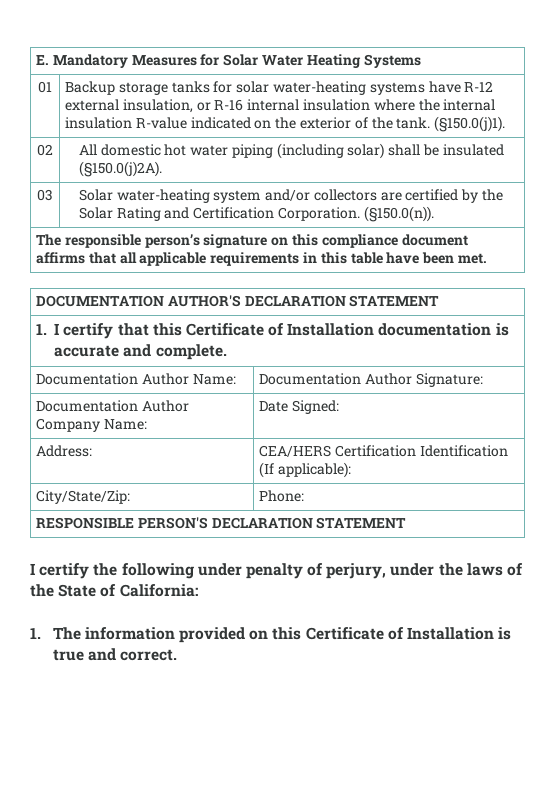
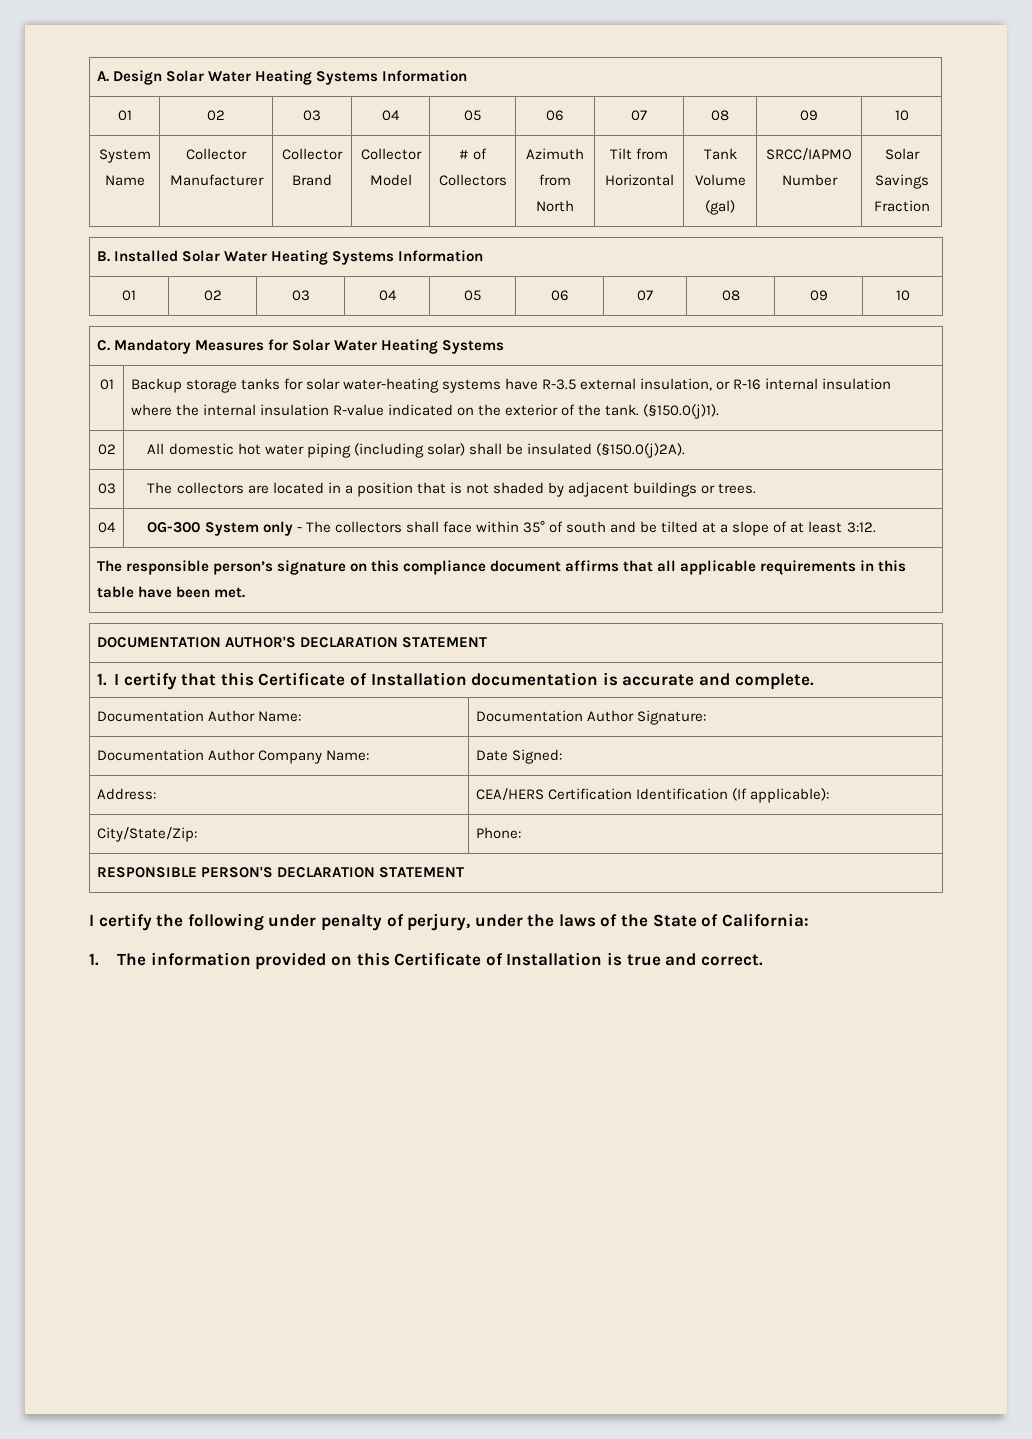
- E. Mandatory Measures for Solar Water Heating Systems
+ A. Design Solar Water Heating Systems Information
+ 01 | 02 | 03 | 04 | 05 | 06 | 07 | 08 | 09 | 10
+ System Name | Collector Manufacturer | Collector Brand | Collector Model | # of Collectors | Azimuth from North | Tilt from Horizontal | Tank Volume (gal) | SRCC/IAPMO Number | Solar Savings Fraction
+ B. Installed Solar Water Heating Systems Information
+ 01 | 02 | 03 | 04 | 05 | 06 | 07 | 08 | 09 | 10
+ C. Mandatory Measures for Solar Water Heating Systems
- 01 | Backup storage tanks for solar water-heating systems have R-12 external insulation, or R-16 internal insulation where the internal insulation R-value indicated on the exterior of the tank. (§150.0(j)1).
+ 01 | Backup storage tanks for solar water-heating systems have R-3.5 external insulation, or R-16 internal insulation where the internal insulation R-value indicated on the exterior of the tank. (§150.0(j)1).
- 03 | Solar water-heating system and/or collectors are certified by the Solar Rating and Certification Corporation. (§150.0(n)).
+ 03 | The collectors are located in a position that is not shaded by adjacent buildings or trees.
+ 04 | OG-300 System only - The collectors shall face within 35° of south and be tilted at a slope of at least 3:12.

